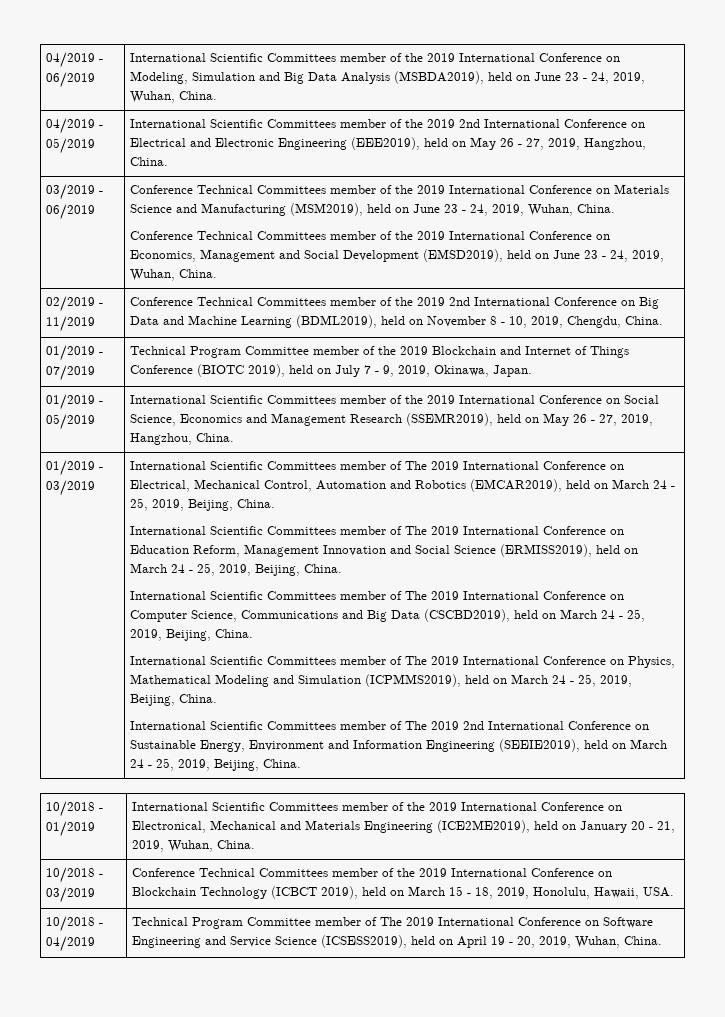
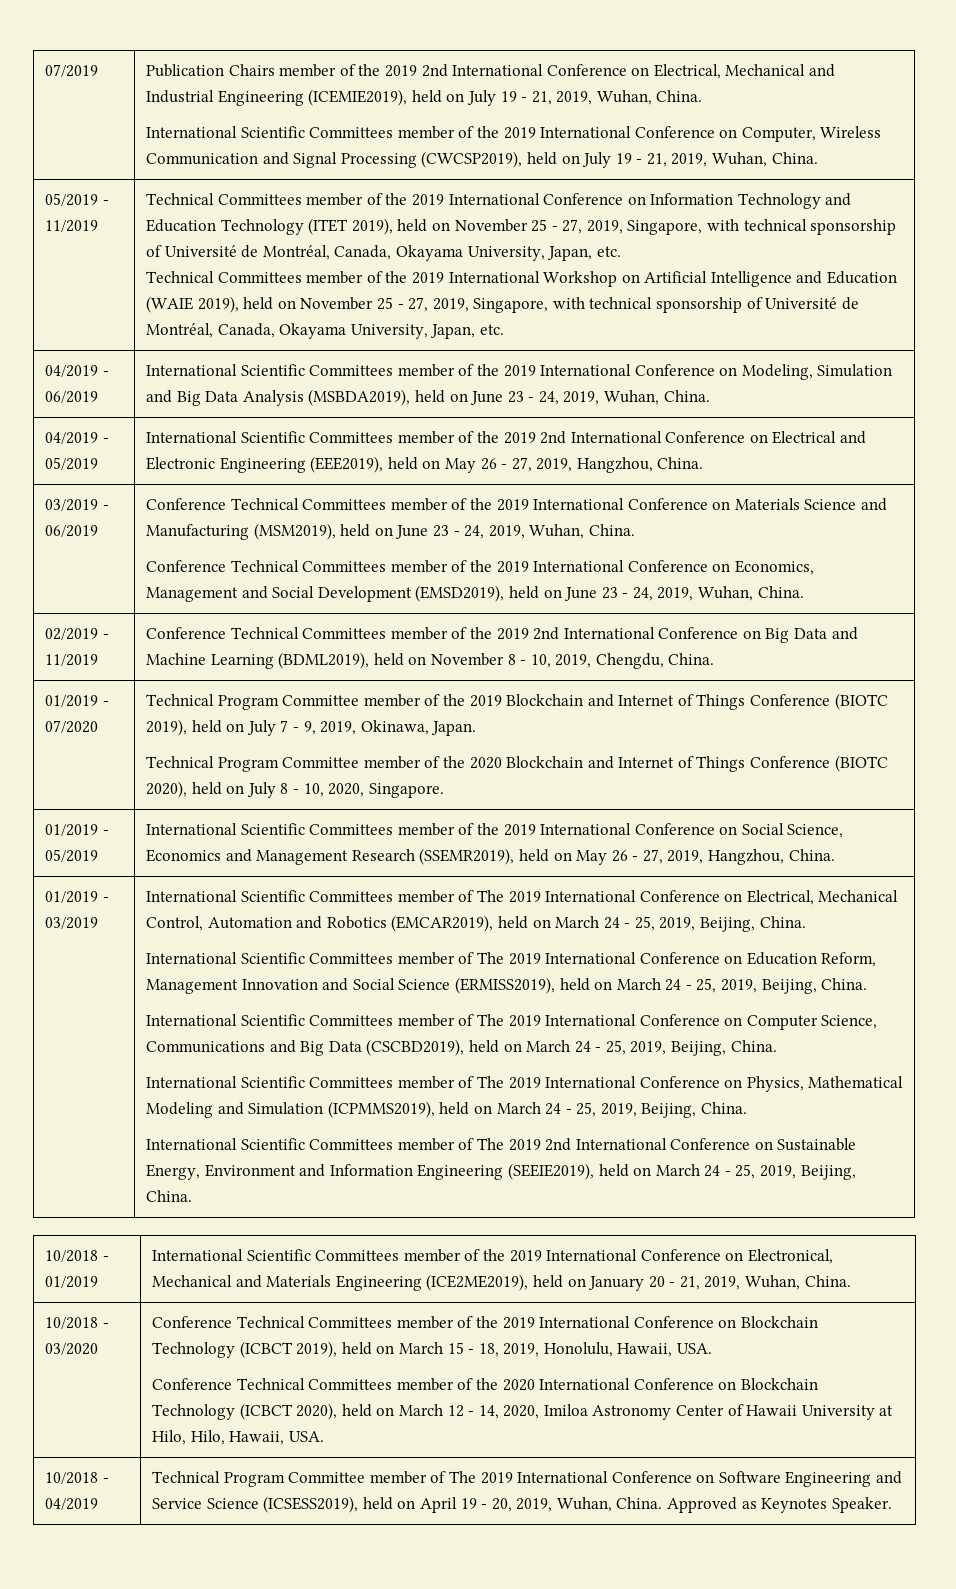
+ 07/2019 | Publication Chairs member of the 2019 2nd International Conference on Electrical, Mechanical and Industrial Engineering (ICEMIE2019), held on July 19 - 21, 2019, Wuhan, China.
+ International Scientific Committees member of the 2019 International Conference on Computer, Wireless Communication and Signal Processing (CWCSP2019), held on July 19 - 21, 2019, Wuhan, China.
+ 05/2019 - 11/2019 | Technical Committees member of the 2019 International Conference on Information Technology and Education Technology (ITET 2019), held on November 25 - 27, 2019, Singapore, with technical sponsorship of Université de Montréal, Canada, Okayama University, Japan, etc.
+ Technical Committees member of the 2019 International Workshop on Artificial Intelligence and Education (WAIE 2019), held on November 25 - 27, 2019, Singapore, with technical sponsorship of Université de Montréal, Canada, Okayama University, Japan, etc.
- 01/2019 - 07/2019
+ 01/2019 - 07/2020
+ Technical Program Committee member of the 2020 Blockchain and Internet of Things Conference (BIOTC 2020), held on July 8 - 10, 2020, Singapore.
- 10/2018 - 03/2019
+ 10/2018 - 03/2020
+ Conference Technical Committees member of the 2020 International Conference on Blockchain Technology (ICBCT 2020), held on March 12 - 14, 2020, Imiloa Astronomy Center of Hawaii University at Hilo, Hilo, Hawaii, USA.
- 10/2018 - 04/2019 | Technical Program Committee member of The 2019 International Conference on Software Engineering and Service Science (ICSESS2019), held on April 19 - 20, 2019, Wuhan, China.
+ 10/2018 - 04/2019 | Technical Program Committee member of The 2019 International Conference on Software Engineering and Service Science (ICSESS2019), held on April 19 - 20, 2019, Wuhan, China. Approved as Keynotes Speaker.

